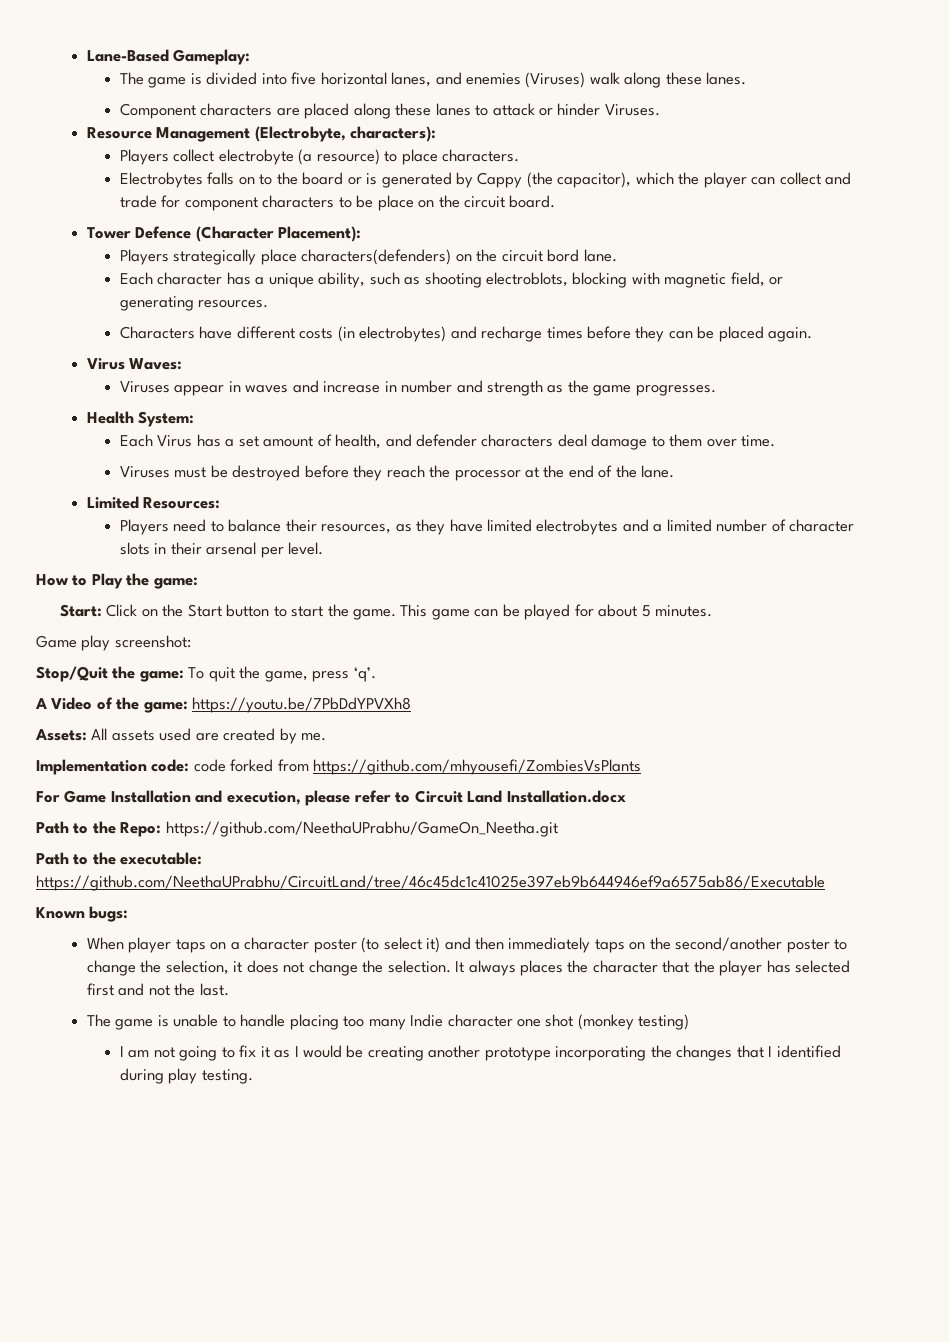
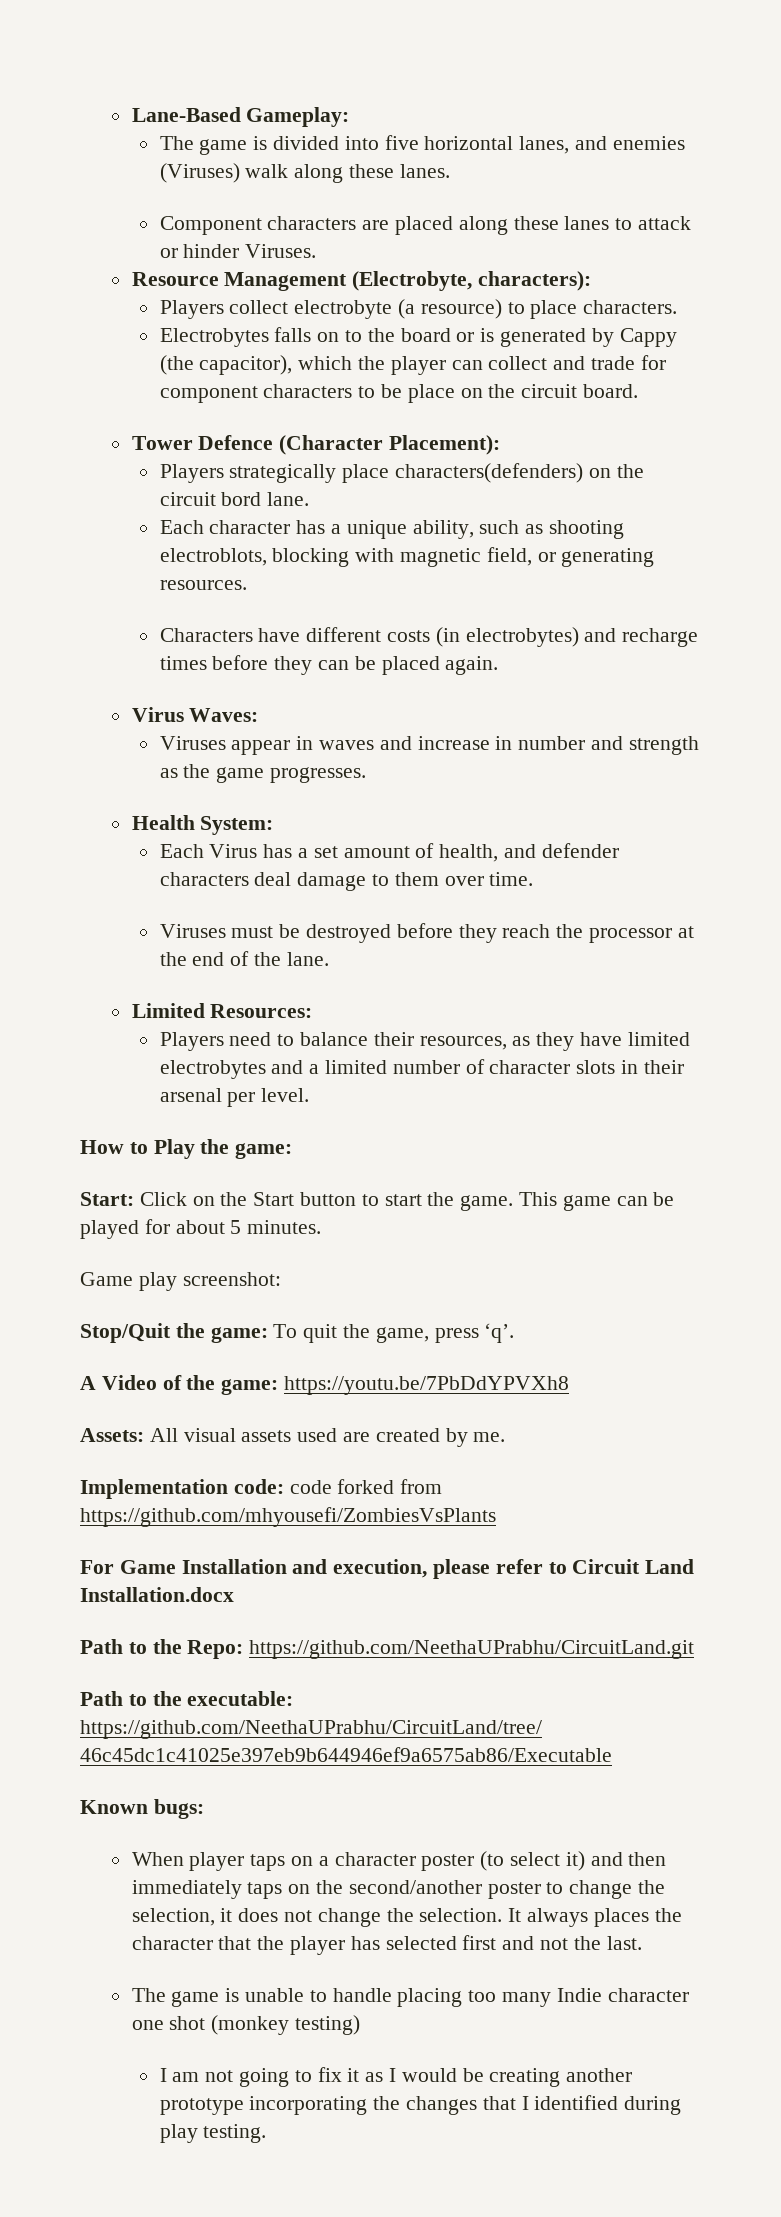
- Assets: All assets used are created by me.
+ Assets: All visual assets used are created by me.
- Path to the Repo: https://github.com/NeethaUPrabhu/GameOn_Neetha.git
+ Path to the Repo: https://github.com/NeethaUPrabhu/CircuitLand.git

